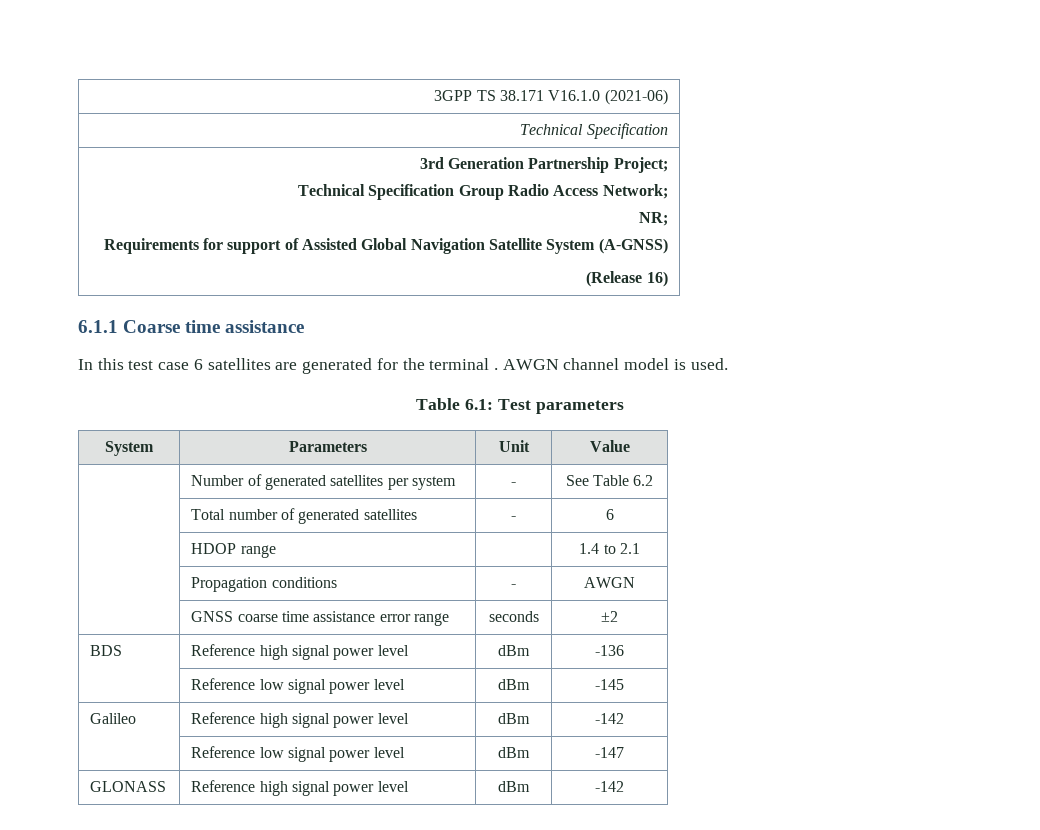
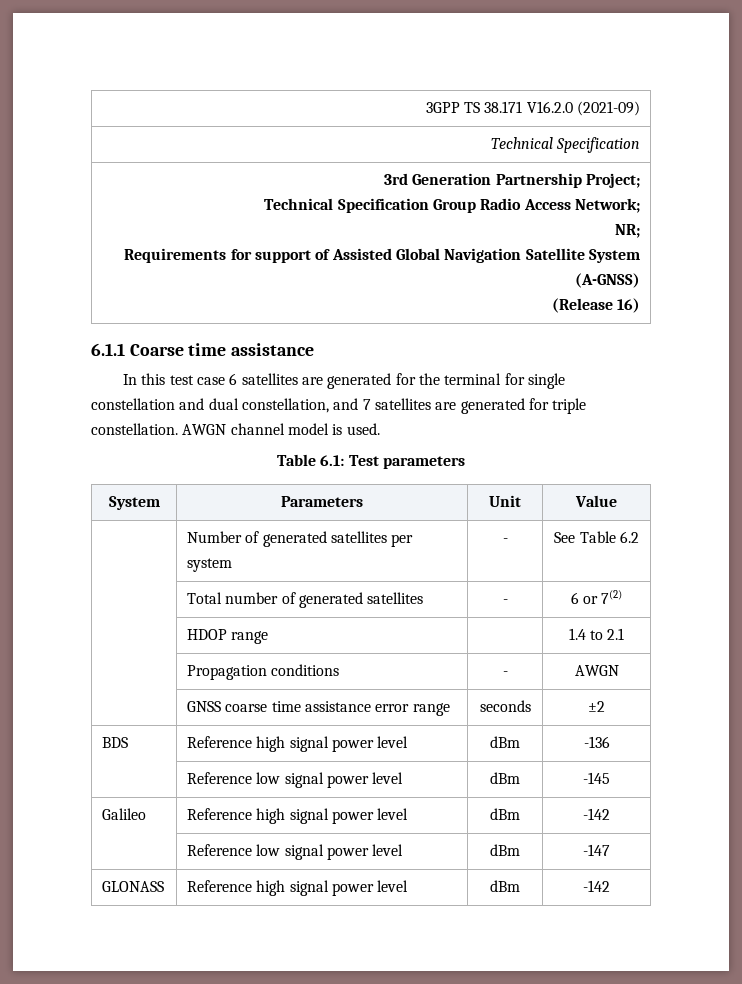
- 3GPP TS 38.171 V16.1.0 (2021-06)
+ 3GPP TS 38.171 V16.2.0 (2021-09)
- In this test case 6 satellites are generated for the terminal .
+ In this test case 6 satellites are generated for the terminal for single constellation and dual constellation, and 7 satellites are generated for triple constellation.
- | Total number of generated satellites | - | 6
+ | Total number of generated satellites | - | 6 or 7(2)

